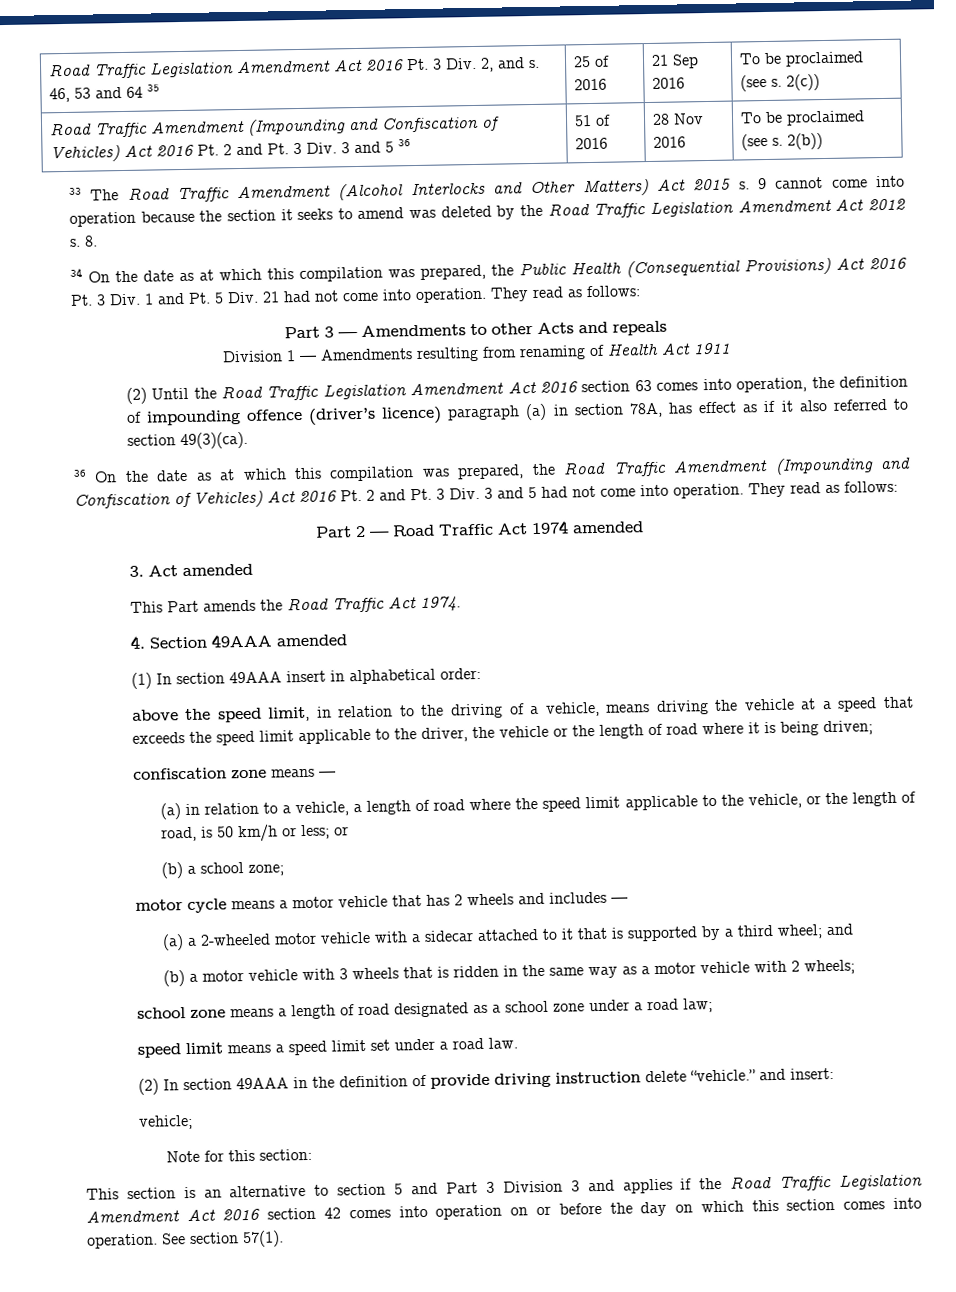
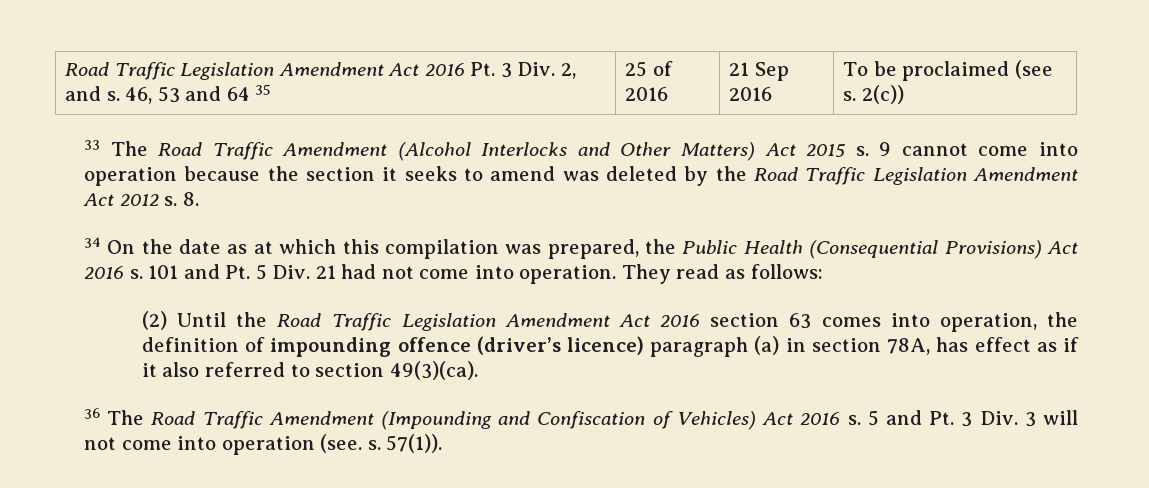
- Road Traffic Amendment (Impounding and Confiscation of Vehicles) Act 2016 Pt. 2 and Pt. 3 Div. 3 and 5 36 | 51 of 2016 | 28 Nov 2016 | To be proclaimed (see s. 2(b))
- 34 On the date as at which this compilation was prepared, the Public Health (Consequential Provisions) Act 2016 Pt. 3 Div. 1 and Pt. 5 Div. 21 had not come into operation.
+ 34 On the date as at which this compilation was prepared, the Public Health (Consequential Provisions) Act 2016 s. 101 and Pt. 5 Div. 21 had not come into operation.
- Part 3 — Amendments to other Acts and repeals
- Division 1 — Amendments resulting from renaming of Health Act 1911
- 36 On the date as at which this compilation was prepared, the Road Traffic Amendment (Impounding and Confiscation of Vehicles) Act 2016 Pt. 2 and Pt. 3 Div. 3 and 5 had not come into operation. They read as follows:
- Part 2 — Road Traffic Act 1974 amended
- 3. Act amended
- This Part amends the Road Traffic Act 1974.
- 4. Section 49AAA amended
- (1) In section 49AAA insert in alphabetical order:
- above the speed limit, in relation to the driving of a vehicle, means driving the vehicle at a speed that exceeds the speed limit applicable to the driver, the vehicle or the length of road where it is being driven;
- confiscation zone means —
- (a) in relation to a vehicle, a length of road where the speed limit applicable to the vehicle, or the length of road, is 50 km/h or less; or
- (b) a school zone;
- motor cycle means a motor vehicle that has 2 wheels and includes —
- (a) a 2-wheeled motor vehicle with a sidecar attached to it that is supported by a third wheel; and
- (b) a motor vehicle with 3 wheels that is ridden in the same way as a motor vehicle with 2 wheels;
- school zone means a length of road designated as a school zone under a road law;
- speed limit means a speed limit set under a road law.
- (2) In section 49AAA in the definition of provide driving instruction delete “vehicle.” and insert:
- vehicle;
- Note for this section:
- This section is an alternative to section 5 and Part 3 Division 3 and applies if the Road Traffic Legislation Amendment Act 2016 section 42 comes into operation on or before the day on which this section comes into operation. See section 57(1).
+ 36 The Road Traffic Amendment (Impounding and Confiscation of Vehicles) Act 2016 s. 5 and Pt. 3 Div. 3 will not come into operation (see. s. 57(1)).

